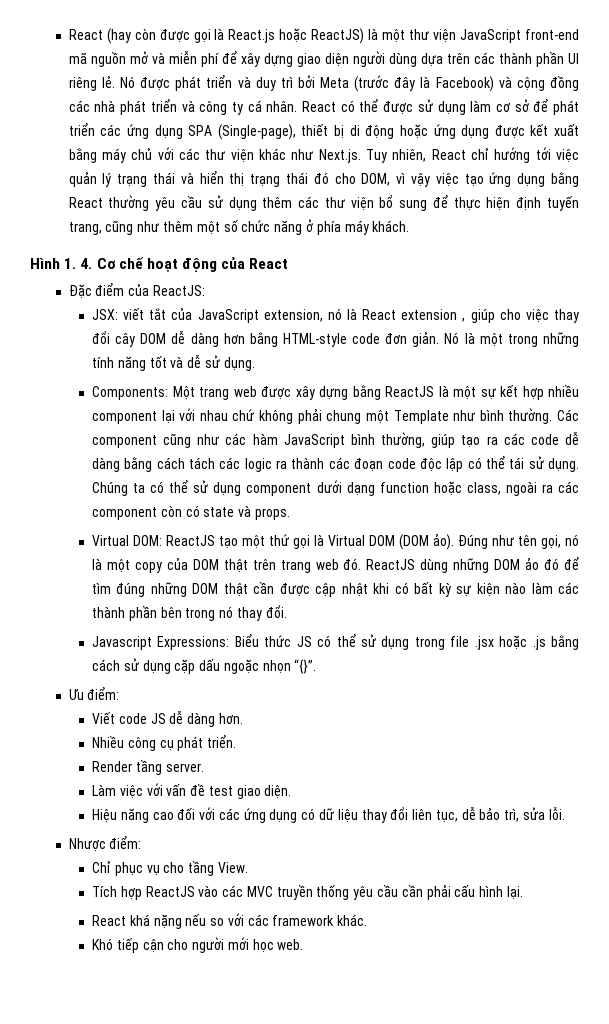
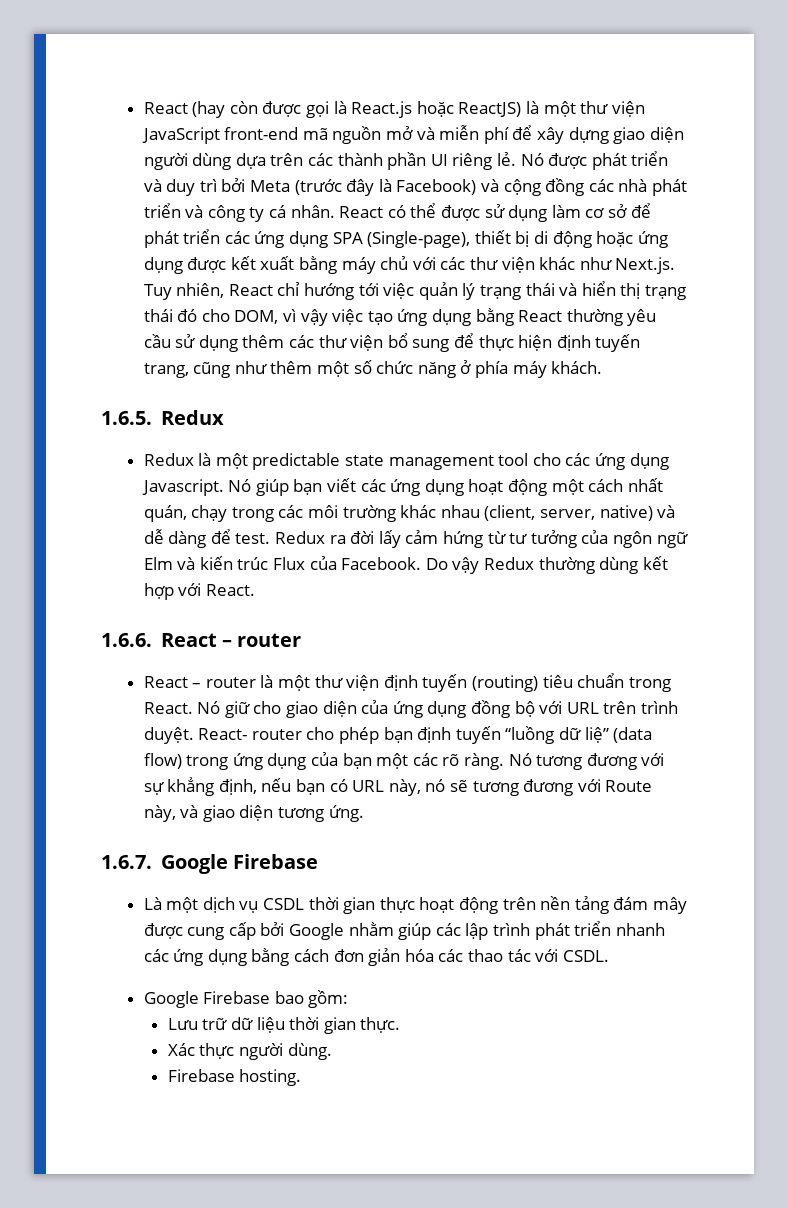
- Hình 1. 4. Cơ chế hoạt động của React
- Đặc điểm của ReactJS:
- JSX: viết tắt của JavaScript extension, nó là React extension , giúp cho việc thay đổi cây DOM dễ dàng hơn bằng HTML-style code đơn giản. Nó là một trong những tính năng tốt và dễ sử dụng.
- Components: Một trang web được xây dựng bằng ReactJS là một sự kết hợp nhiều component lại với nhau chứ không phải chung một Template như bình thường. Các component cũng như các hàm JavaScript bình thường, giúp tạo ra các code dễ dàng bằng cách tách các logic ra thành các đoạn code độc lập có thể tái sử dụng. Chúng ta có thể sử dụng component dưới dạng function hoặc class, ngoài ra các component còn có state và props.
- Virtual DOM: ReactJS tạo một thứ gọi là Virtual DOM (DOM ảo). Đúng như tên gọi, nó là một copy của DOM thật trên trang web đó. ReactJS dùng những DOM ảo đó để tìm đúng những DOM thật cần được cập nhật khi có bất kỳ sự kiện nào làm các thành phần bên trong nó thay đổi.
- Javascript Expressions: Biểu thức JS có thể sử dụng trong file .jsx hoặc .js bằng cách sử dụng cặp dấu ngoặc nhọn “{}”.
- Ưu điểm:
- Viết code JS dễ dàng hơn.
- Nhiều công cụ phát triển.
- Render tầng server.
- Làm việc với vấn đề test giao diện.
- Hiệu năng cao đối với các ứng dụng có dữ liệu thay đổi liên tục, dễ bảo trì, sửa lỗi.
- Nhược điểm:
- Chỉ phục vụ cho tầng View.
- Tích hợp ReactJS vào các MVC truyền thống yêu cầu cần phải cấu hình lại.
- React khá nặng nếu so với các framework khác.
- Khó tiếp cận cho người mới học web.
+ 1.6.5. Redux
+ Redux là một predictable state management tool cho các ứng dụng Javascript. Nó giúp bạn viết các ứng dụng hoạt động một cách nhất quán, chạy trong các môi trường khác nhau (client, server, native) và dễ dàng để test. Redux ra đời lấy cảm hứng từ tư tưởng của ngôn ngữ Elm và kiến trúc Flux của Facebook. Do vậy Redux thường dùng kết hợp với React.
+ 1.6.6. React – router
+ React – router là một thư viện định tuyến (routing) tiêu chuẩn trong React. Nó giữ cho giao diện của ứng dụng đồng bộ với URL trên trình duyệt. React- router cho phép bạn định tuyến “luồng dữ liệ” (data flow) trong ứng dụng của bạn một các rõ ràng. Nó tương đương với sự khẳng định, nếu bạn có URL này, nó sẽ tương đương với Route này, và giao diện tương ứng.
+ 1.6.7. Google Firebase
+ Là một dịch vụ CSDL thời gian thực hoạt động trên nền tảng đám mây được cung cấp bởi Google nhằm giúp các lập trình phát triển nhanh các ứng dụng bằng cách đơn giản hóa các thao tác với CSDL.
+ Google Firebase bao gồm:
+ Lưu trữ dữ liệu thời gian thực.
+ Xác thực người dùng.
+ Firebase hosting.

